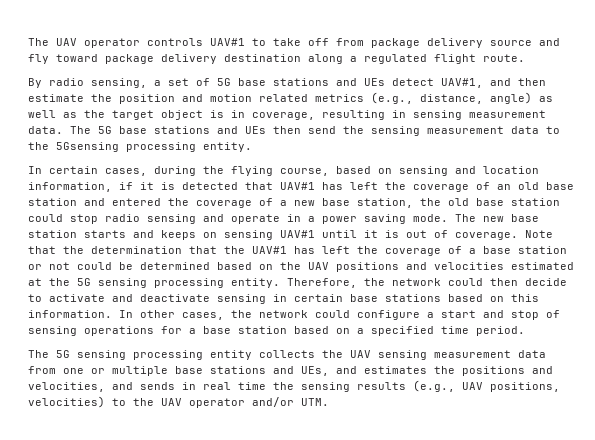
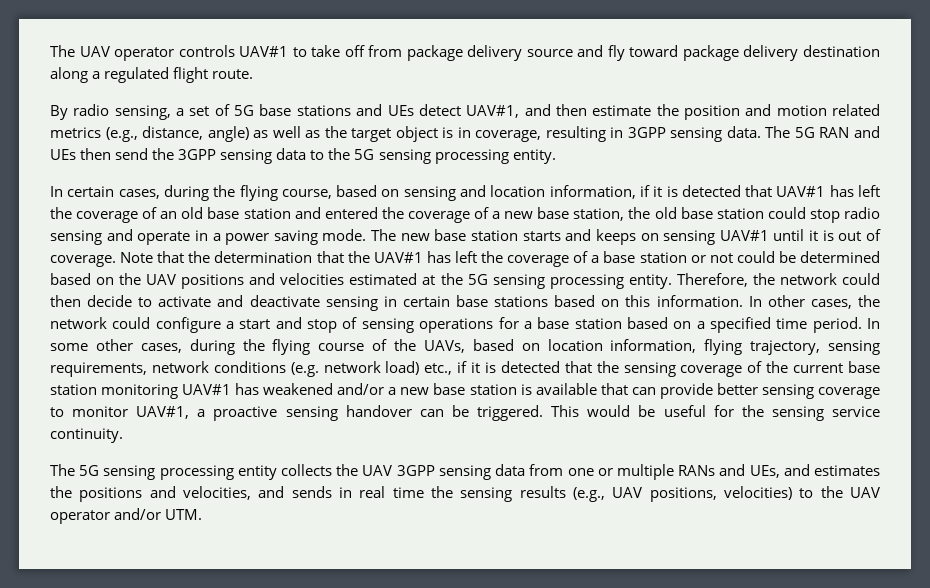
- By radio sensing, a set of 5G base stations and UEs detect UAV#1, and then estimate the position and motion related metrics (e.g., distance, angle) as well as the target object is in coverage, resulting in sensing measurement data.
+ By radio sensing, a set of 5G base stations and UEs detect UAV#1, and then estimate the position and motion related metrics (e.g., distance, angle) as well as the target object is in coverage, resulting in 3GPP sensing data.
- The 5G base stations and UEs then send the sensing measurement data to the 5Gsensing processing entity.
+ The 5G RAN and UEs then send the 3GPP sensing data to the 5G sensing processing entity.
+ In some other cases, during the flying course of the UAVs, based on location information, flying trajectory, sensing requirements, network conditions (e.g. network load) etc., if it is detected that the sensing coverage of the current base station monitoring UAV#1 has weakened and/or a new base station is available that can provide better sensing coverage to monitor UAV#1, a proactive sensing handover can be triggered. This would be useful for the sensing service continuity.
- The 5G sensing processing entity collects the UAV sensing measurement data from one or multiple base stations and UEs, and estimates the positions and velocities, and sends in real time the sensing results (e.g., UAV positions, velocities) to the UAV operator and/or UTM.
+ The 5G sensing processing entity collects the UAV 3GPP sensing data from one or multiple RANs and UEs, and estimates the positions and velocities, and sends in real time the sensing results (e.g., UAV positions, velocities) to the UAV operator and/or UTM.

